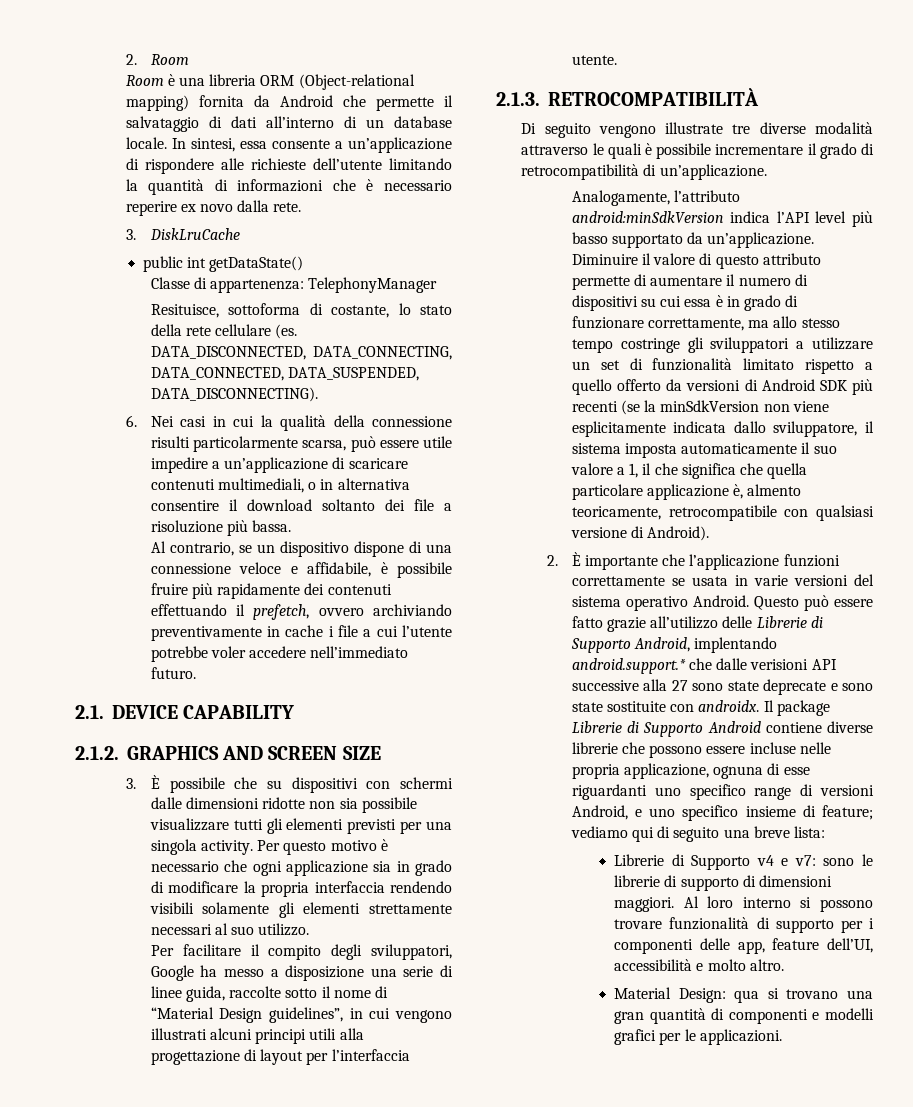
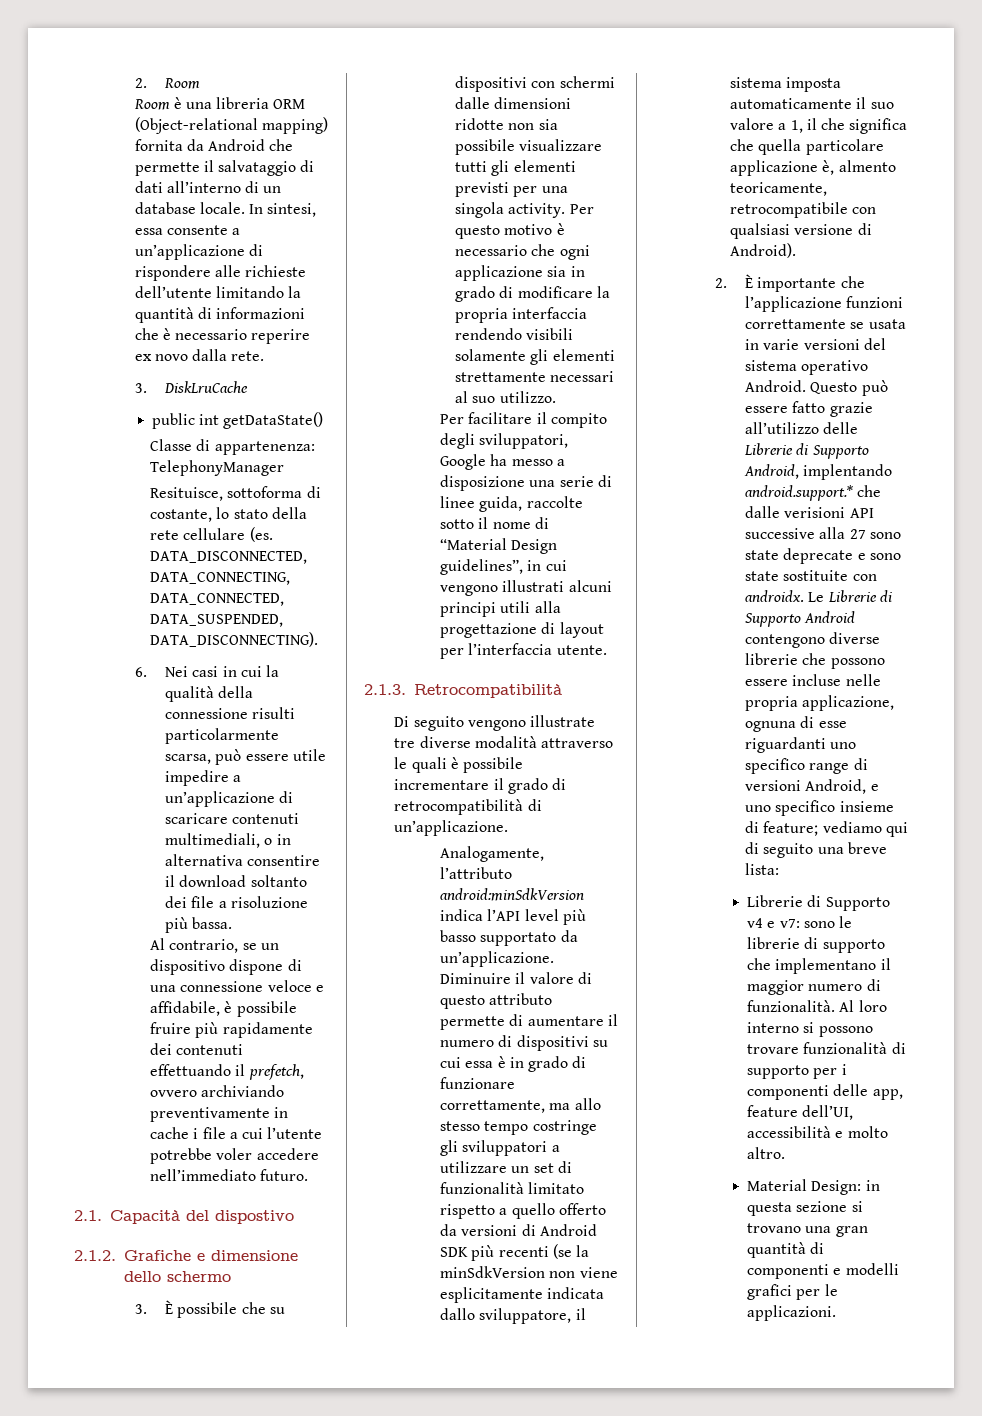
- 2.1. DEVICE CAPABILITY
- 2.1.2. GRAPHICS AND SCREEN SIZE
+ 2.1. Capacità del dispostivo
+ 2.1.2. Grafiche e dimensione dello schermo
- 2.1.3. RETROCOMPATIBILITÀ
+ 2.1.3. Retrocompatibilità
- Il package Librerie di Supporto Android contiene diverse librerie che possono essere incluse nelle propria applicazione, ognuna di esse riguardanti uno specifico range di versioni Android, e uno specifico insieme di feature; vediamo qui di seguito una breve lista:
+ Le Librerie di Supporto Android contengono diverse librerie che possono essere incluse nelle propria applicazione, ognuna di esse riguardanti uno specifico range di versioni Android, e uno specifico insieme di feature; vediamo qui di seguito una breve lista:
- Librerie di Supporto v4 e v7: sono le librerie di supporto di dimensioni maggiori.
+ Librerie di Supporto v4 e v7: sono le librerie di supporto che implementano il maggior numero di funzionalità.
- Material Design: qua si trovano una gran quantità di componenti e modelli grafici per le applicazioni.
+ Material Design: in questa sezione si trovano una gran quantità di componenti e modelli grafici per le applicazioni.

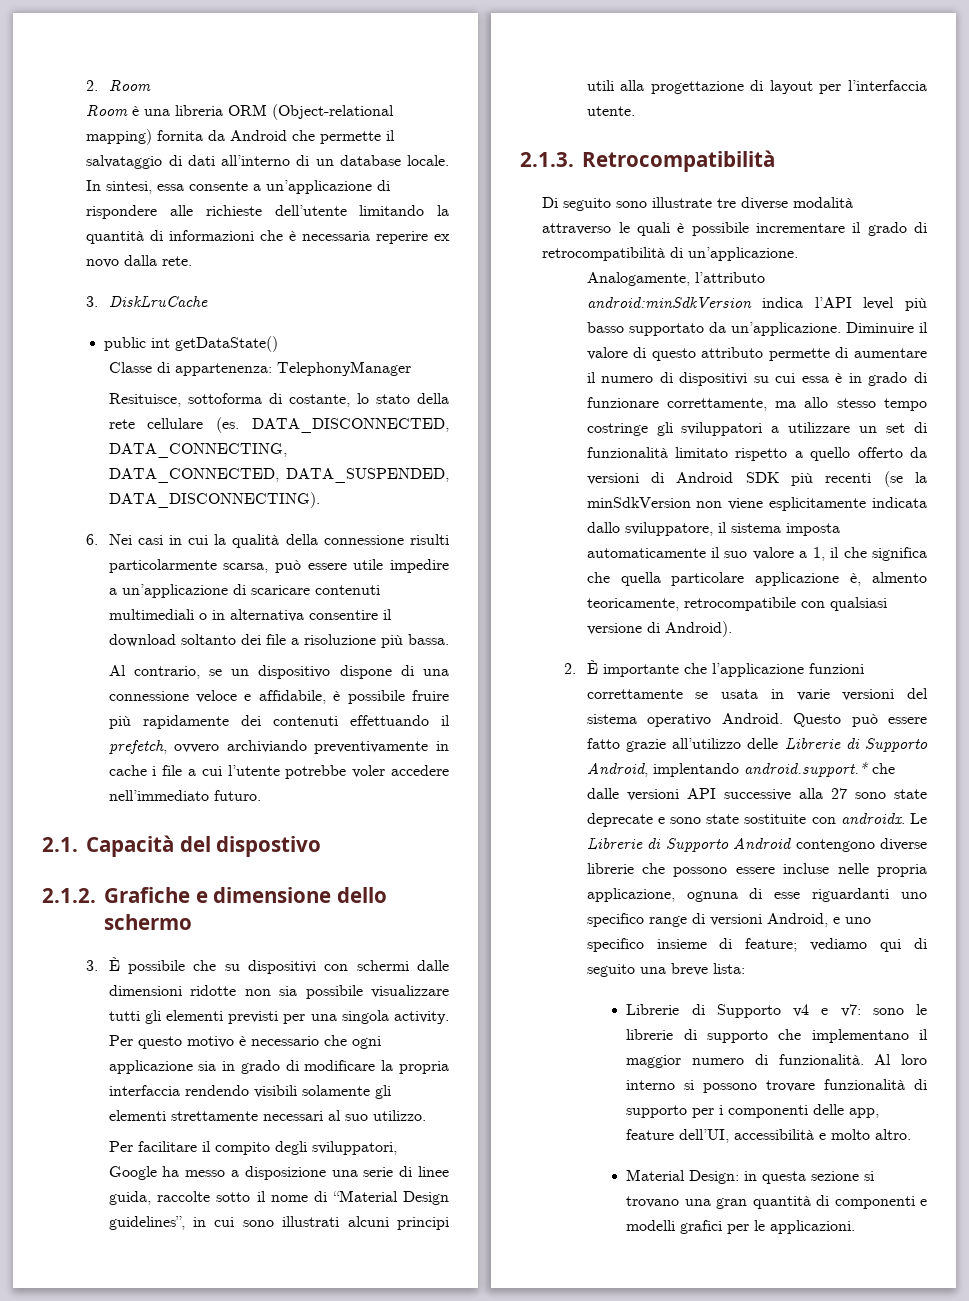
- In sintesi, essa consente a un’applicazione di rispondere alle richieste dell’utente limitando la quantità di informazioni che è necessario reperire ex novo dalla rete.
+ In sintesi, essa consente a un’applicazione di rispondere alle richieste dell’utente limitando la quantità di informazioni che è necessaria reperire ex novo dalla rete.
- 6. Nei casi in cui la qualità della connessione risulti particolarmente scarsa, può essere utile impedire a un’applicazione di scaricare contenuti multimediali, o in alternativa consentire il download soltanto dei file a risoluzione più bassa.
+ 6. Nei casi in cui la qualità della connessione risulti particolarmente scarsa, può essere utile impedire a un’applicazione di scaricare contenuti multimediali o in alternativa consentire il download soltanto dei file a risoluzione più bassa.
- Per facilitare il compito degli sviluppatori, Google ha messo a disposizione una serie di linee guida, raccolte sotto il nome di “Material Design guidelines”, in cui vengono illustrati alcuni principi utili alla progettazione di layout per l’interfaccia utente.
+ Per facilitare il compito degli sviluppatori, Google ha messo a disposizione una serie di linee guida, raccolte sotto il nome di “Material Design guidelines”, in cui sono illustrati alcuni principi utili alla progettazione di layout per l’interfaccia utente.
- Di seguito vengono illustrate tre diverse modalità attraverso le quali è possibile incrementare il grado di retrocompatibilità di un’applicazione.
+ Di seguito sono illustrate tre diverse modalità attraverso le quali è possibile incrementare il grado di retrocompatibilità di un’applicazione.
- Questo può essere fatto grazie all’utilizzo delle Librerie di Supporto Android, implentando android.support.* che dalle verisioni API successive alla 27 sono state deprecate e sono state sostituite con androidx.
+ Questo può essere fatto grazie all’utilizzo delle Librerie di Supporto Android, implentando android.support.* che dalle versioni API successive alla 27 sono state deprecate e sono state sostituite con androidx.

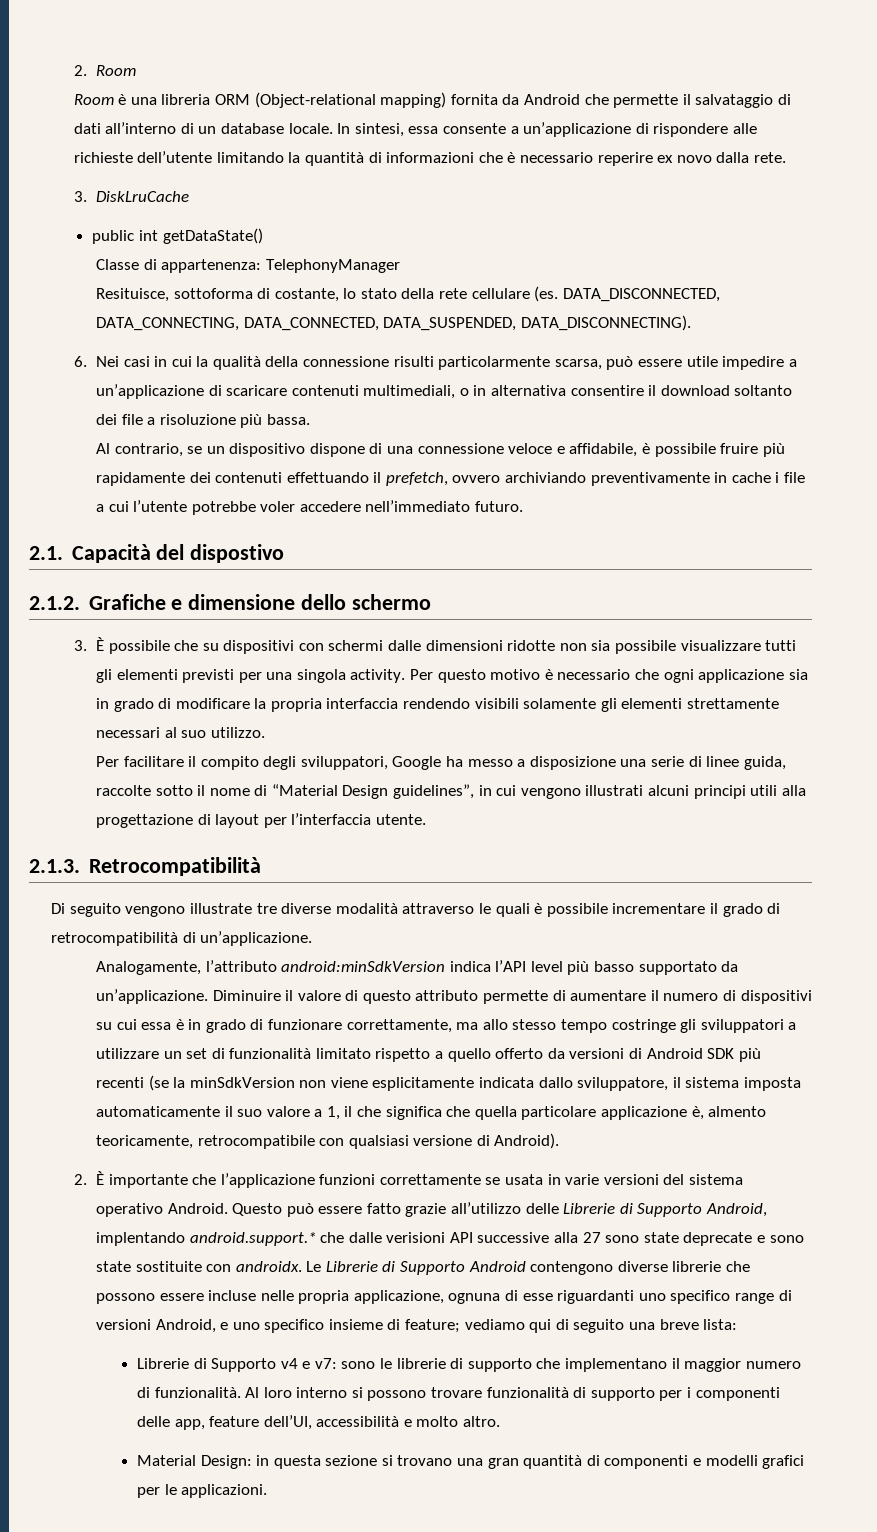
- In sintesi, essa consente a un’applicazione di rispondere alle richieste dell’utente limitando la quantità di informazioni che è necessaria reperire ex novo dalla rete.
+ In sintesi, essa consente a un’applicazione di rispondere alle richieste dell’utente limitando la quantità di informazioni che è necessario reperire ex novo dalla rete.
- 6. Nei casi in cui la qualità della connessione risulti particolarmente scarsa, può essere utile impedire a un’applicazione di scaricare contenuti multimediali o in alternativa consentire il download soltanto dei file a risoluzione più bassa.
+ 6. Nei casi in cui la qualità della connessione risulti particolarmente scarsa, può essere utile impedire a un’applicazione di scaricare contenuti multimediali, o in alternativa consentire il download soltanto dei file a risoluzione più bassa.
- Per facilitare il compito degli sviluppatori, Google ha messo a disposizione una serie di linee guida, raccolte sotto il nome di “Material Design guidelines”, in cui sono illustrati alcuni principi utili alla progettazione di layout per l’interfaccia utente.
+ Per facilitare il compito degli sviluppatori, Google ha messo a disposizione una serie di linee guida, raccolte sotto il nome di “Material Design guidelines”, in cui vengono illustrati alcuni principi utili alla progettazione di layout per l’interfaccia utente.
- Di seguito sono illustrate tre diverse modalità attraverso le quali è possibile incrementare il grado di retrocompatibilità di un’applicazione.
+ Di seguito vengono illustrate tre diverse modalità attraverso le quali è possibile incrementare il grado di retrocompatibilità di un’applicazione.
- Questo può essere fatto grazie all’utilizzo delle Librerie di Supporto Android, implentando android.support.* che dalle versioni API successive alla 27 sono state deprecate e sono state sostituite con androidx.
+ Questo può essere fatto grazie all’utilizzo delle Librerie di Supporto Android, implentando android.support.* che dalle verisioni API successive alla 27 sono state deprecate e sono state sostituite con androidx.

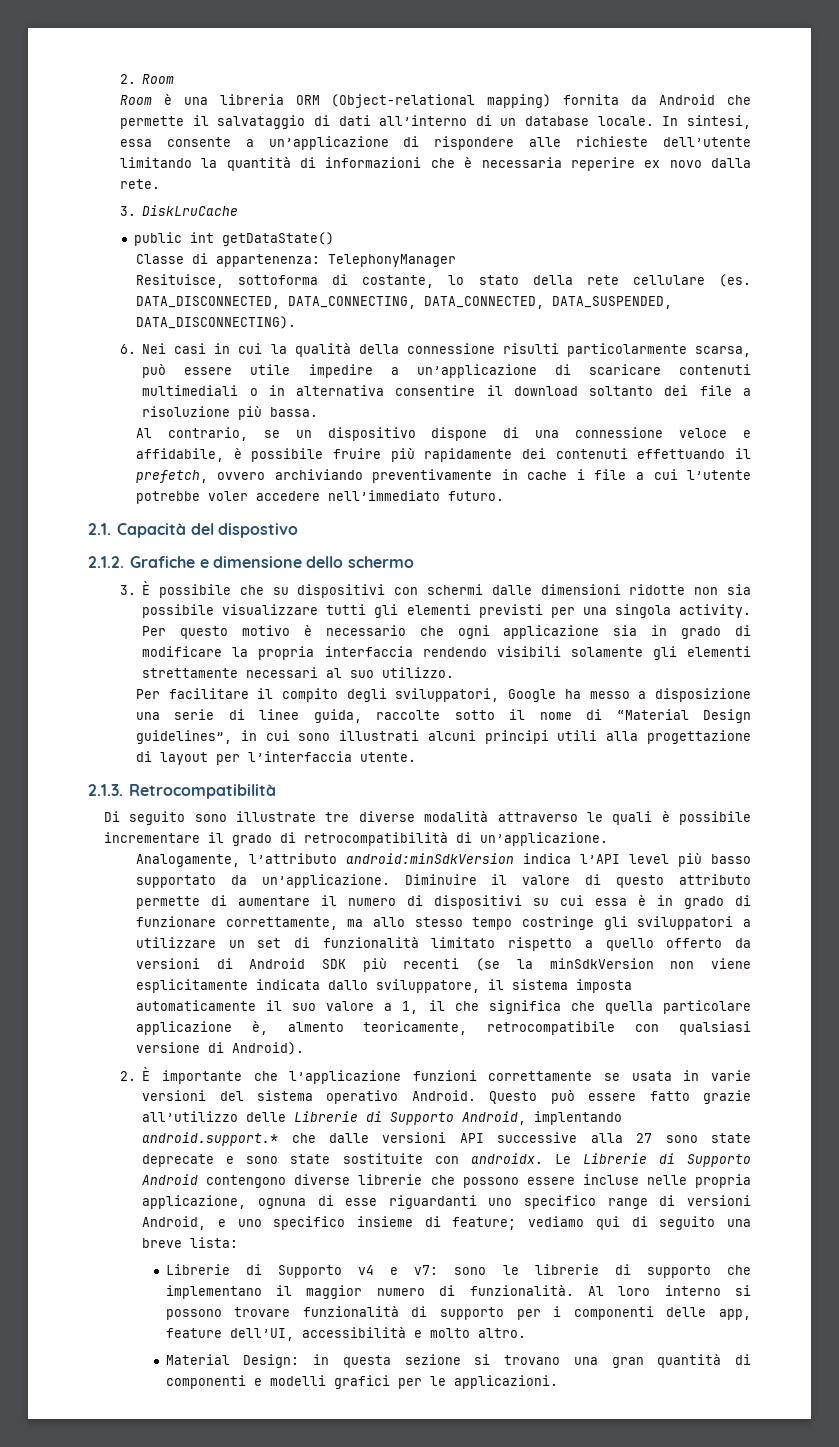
- In sintesi, essa consente a un’applicazione di rispondere alle richieste dell’utente limitando la quantità di informazioni che è necessario reperire ex novo dalla rete.
+ In sintesi, essa consente a un’applicazione di rispondere alle richieste dell’utente limitando la quantità di informazioni che è necessaria reperire ex novo dalla rete.
- 6. Nei casi in cui la qualità della connessione risulti particolarmente scarsa, può essere utile impedire a un’applicazione di scaricare contenuti multimediali, o in alternativa consentire il download soltanto dei file a risoluzione più bassa.
+ 6. Nei casi in cui la qualità della connessione risulti particolarmente scarsa, può essere utile impedire a un’applicazione di scaricare contenuti multimediali o in alternativa consentire il download soltanto dei file a risoluzione più bassa.
- Per facilitare il compito degli sviluppatori, Google ha messo a disposizione una serie di linee guida, raccolte sotto il nome di “Material Design guidelines”, in cui vengono illustrati alcuni principi utili alla progettazione di layout per l’interfaccia utente.
+ Per facilitare il compito degli sviluppatori, Google ha messo a disposizione una serie di linee guida, raccolte sotto il nome di “Material Design guidelines”, in cui sono illustrati alcuni principi utili alla progettazione di layout per l’interfaccia utente.
- Di seguito vengono illustrate tre diverse modalità attraverso le quali è possibile incrementare il grado di retrocompatibilità di un’applicazione.
+ Di seguito sono illustrate tre diverse modalità attraverso le quali è possibile incrementare il grado di retrocompatibilità di un’applicazione.
- Questo può essere fatto grazie all’utilizzo delle Librerie di Supporto Android, implentando android.support.* che dalle verisioni API successive alla 27 sono state deprecate e sono state sostituite con androidx.
+ Questo può essere fatto grazie all’utilizzo delle Librerie di Supporto Android, implentando android.support.* che dalle versioni API successive alla 27 sono state deprecate e sono state sostituite con androidx.

